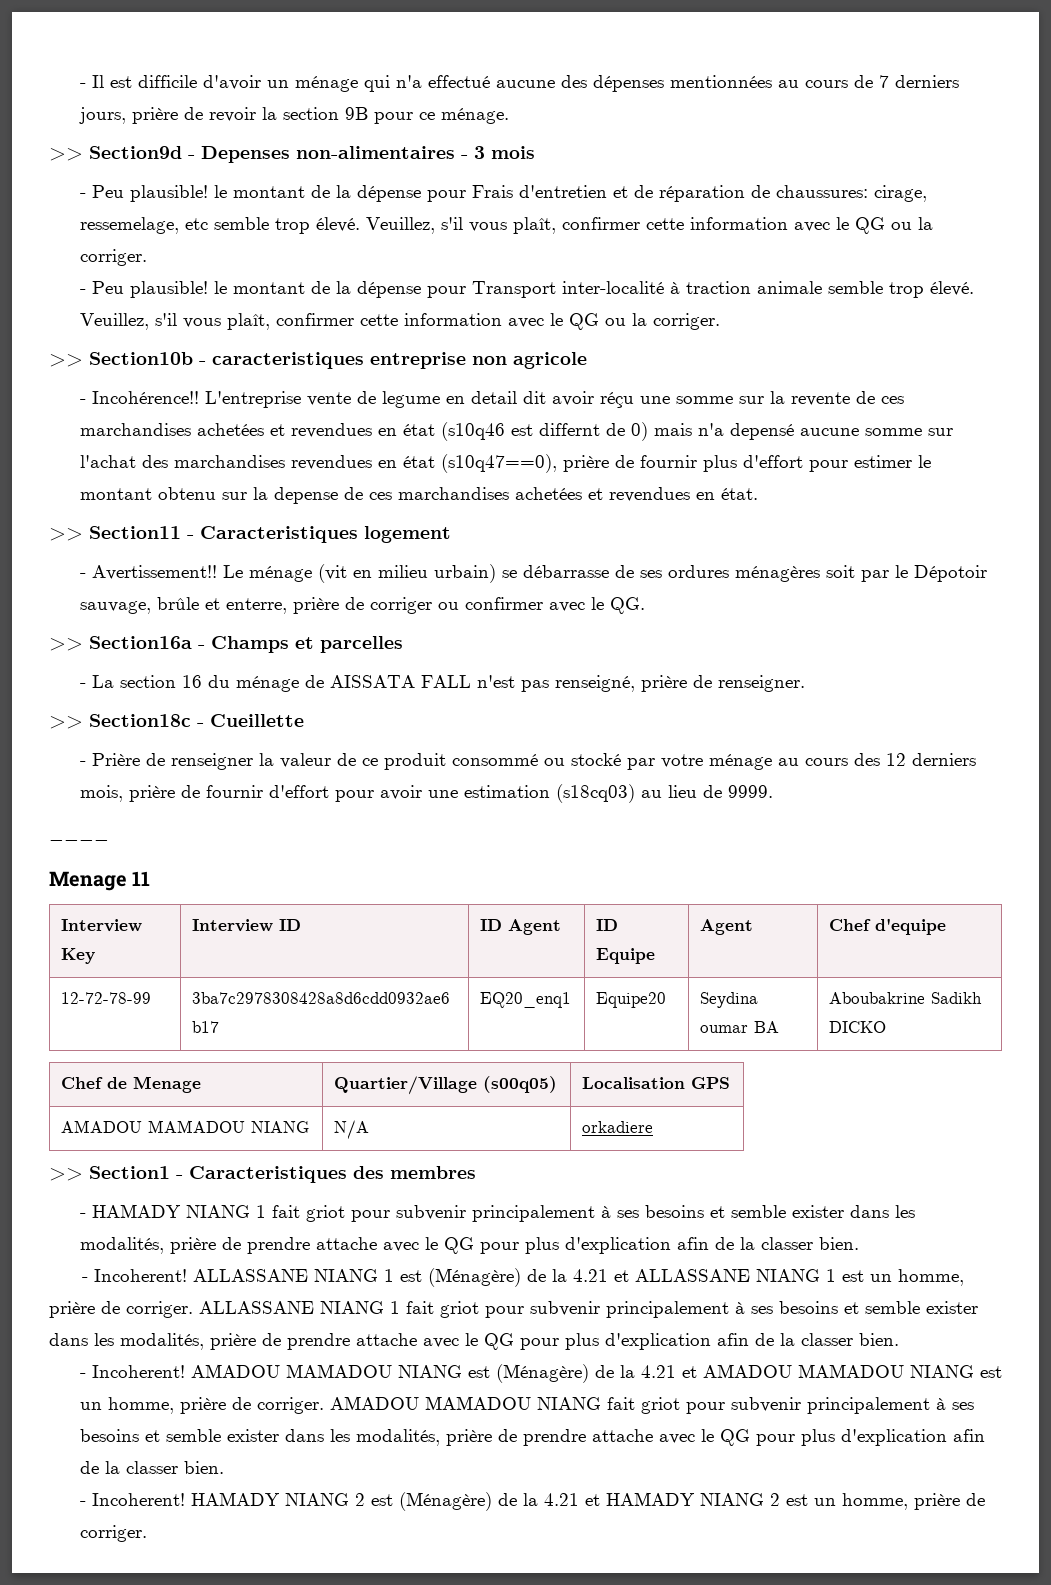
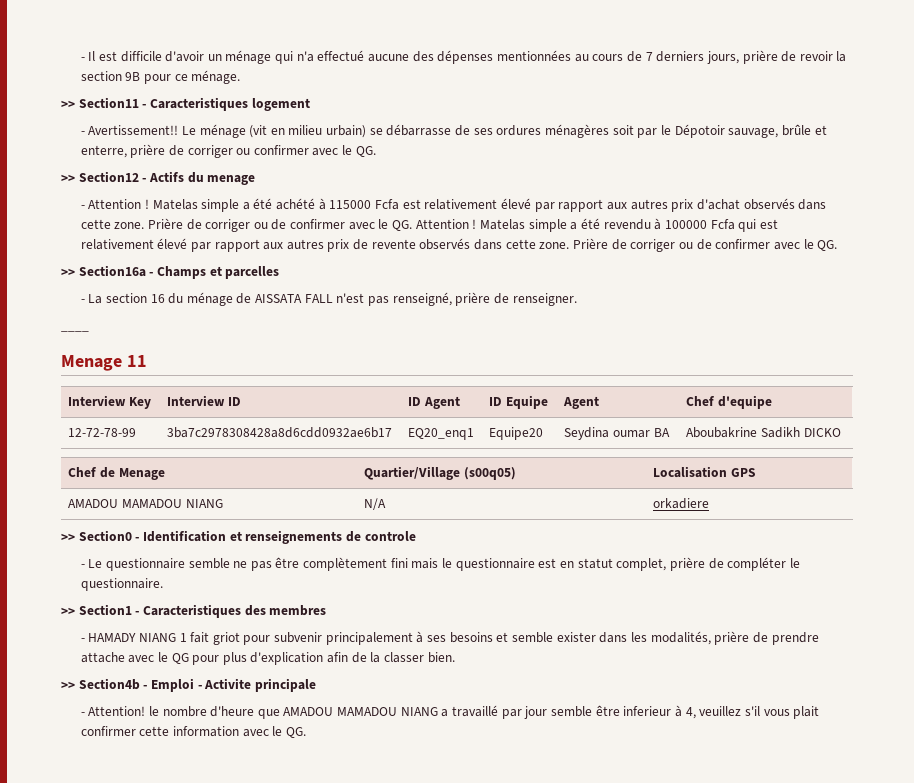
- >> Section9d - Depenses non-alimentaires - 3 mois
- - Peu plausible! le montant de la dépense pour Frais d'entretien et de réparation de chaussures: cirage, ressemelage, etc semble trop élevé. Veuillez, s'il vous plaît, confirmer cette information avec le QG ou la corriger.
- - Peu plausible! le montant de la dépense pour Transport inter-localité à traction animale semble trop élevé. Veuillez, s'il vous plaît, confirmer cette information avec le QG ou la corriger.
- >> Section10b - caracteristiques entreprise non agricole
- - Incohérence!! L'entreprise vente de legume en detail dit avoir réçu une somme sur la revente de ces marchandises achetées et revendues en état (s10q46 est differnt de 0) mais n'a depensé aucune somme sur l'achat des marchandises revendues en état (s10q47==0), prière de fournir plus d'effort pour estimer le montant obtenu sur la depense de ces marchandises achetées et revendues en état.
+ >> Section12 - Actifs du menage
+ - Attention ! Matelas simple a été achété à 115000 Fcfa est relativement élevé par rapport aux autres prix d'achat observés dans cette zone. Prière de corriger ou de confirmer avec le QG. Attention ! Matelas simple a été revendu à 100000 Fcfa qui est relativement élevé par rapport aux autres prix de revente observés dans cette zone. Prière de corriger ou de confirmer avec le QG.
- >> Section18c - Cueillette
- - Prière de renseigner la valeur de ce produit consommé ou stocké par votre ménage au cours des 12 derniers mois, prière de fournir d'effort pour avoir une estimation (s18cq03) au lieu de 9999.
+ >> Section0 - Identification et renseignements de controle
+ - Le questionnaire semble ne pas être complètement fini mais le questionnaire est en statut complet, prière de compléter le questionnaire.
- - Incoherent! ALLASSANE NIANG 1 est (Ménagère) de la 4.21 et ALLASSANE NIANG 1 est un homme, prière de corriger. ALLASSANE NIANG 1 fait griot pour subvenir principalement à ses besoins et semble exister dans les modalités, prière de prendre attache avec le QG pour plus d'explication afin de la classer bien.
- - Incoherent! AMADOU MAMADOU NIANG est (Ménagère) de la 4.21 et AMADOU MAMADOU NIANG est un homme, prière de corriger. AMADOU MAMADOU NIANG fait griot pour subvenir principalement à ses besoins et semble exister dans les modalités, prière de prendre attache avec le QG pour plus d'explication afin de la classer bien.
- - Incoherent! HAMADY NIANG 2 est (Ménagère) de la 4.21 et HAMADY NIANG 2 est un homme, prière de corriger.
+ >> Section4b - Emploi - Activite principale
+ - Attention! le nombre d'heure que AMADOU MAMADOU NIANG a travaillé par jour semble être inferieur à 4, veuillez s'il vous plait confirmer cette information avec le QG.

